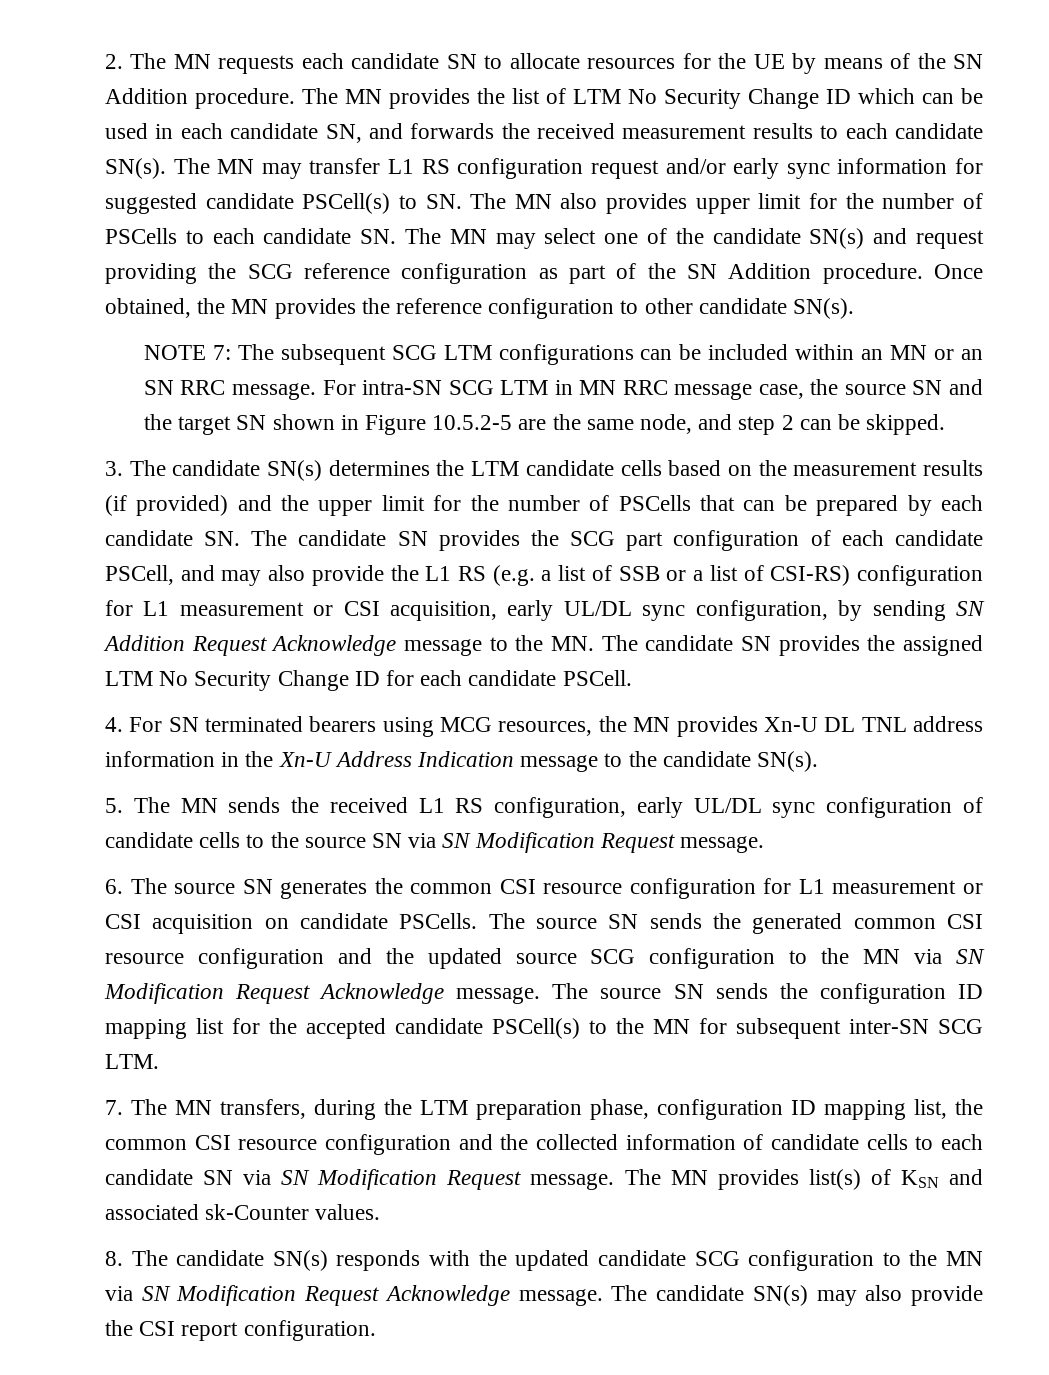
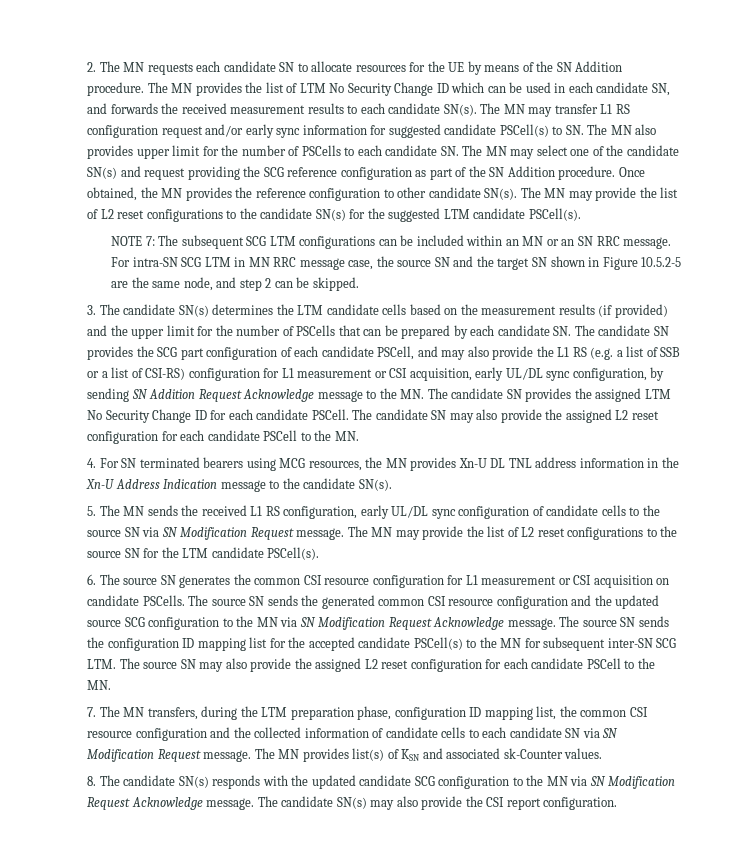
+ The MN may provide the list of L2 reset configurations to the candidate SN(s) for the suggested LTM candidate PSCell(s).
+ The candidate SN may also provide the assigned L2 reset configuration for each candidate PSCell to the MN.
+ The MN may provide the list of L2 reset configurations to the source SN for the LTM candidate PSCell(s).
- The source SN sends the configuration ID mapping list for the accepted candidate PSCell(s) to the MN for subsequent inter-SN SCG LTM.
+ The source SN sends the configuration ID mapping list for the accepted candidate PSCell(s) to the MN for subsequent inter-SN SCG LTM. The source SN may also provide the assigned L2 reset configuration for each candidate PSCell to the MN.

